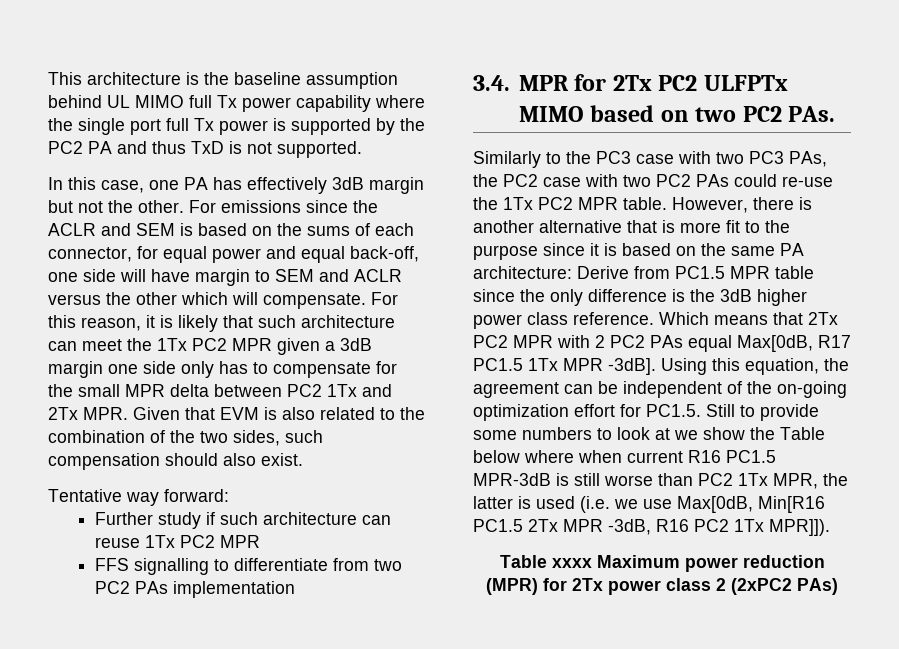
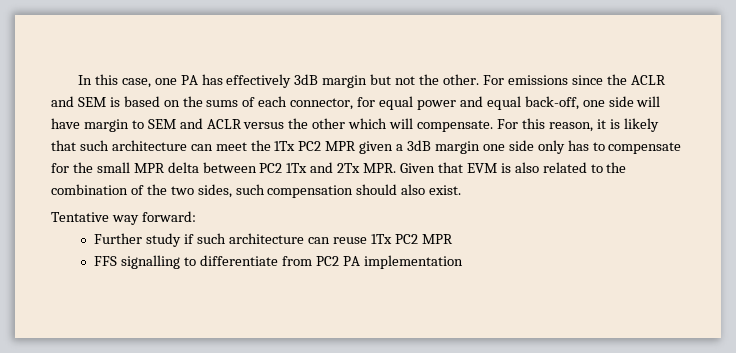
- This architecture is the baseline assumption behind UL MIMO full Tx power capability where the single port full Tx power is supported by the PC2 PA and thus TxD is not supported.
- FFS signalling to differentiate from two PC2 PAs implementation
- 3.4. MPR for 2Tx PC2 ULFPTx MIMO based on two PC2 PAs.
- Similarly to the PC3 case with two PC3 PAs, the PC2 case with two PC2 PAs could re-use the 1Tx PC2 MPR table. However, there is another alternative that is more fit to the purpose since it is based on the same PA architecture: Derive from PC1.5 MPR table since the only difference is the 3dB higher power class reference. Which means that 2Tx PC2 MPR with 2 PC2 PAs equal Max[0dB, R17 PC1.5 1Tx MPR -3dB]. Using this equation, the agreement can be independent of the on-going optimization effort for PC1.5. Still to provide some numbers to look at we show the Table below where when current R16 PC1.5 MPR-3dB is still worse than PC2 1Tx MPR, the latter is used (i.e. we use Max[0dB, Min[R16 PC1.5 2Tx MPR -3dB, R16 PC2 1Tx MPR]]).
- Table xxxx Maximum power reduction (MPR) for 2Tx power class 2 (2xPC2 PAs)
+ FFS signalling to differentiate from PC2 PA implementation

